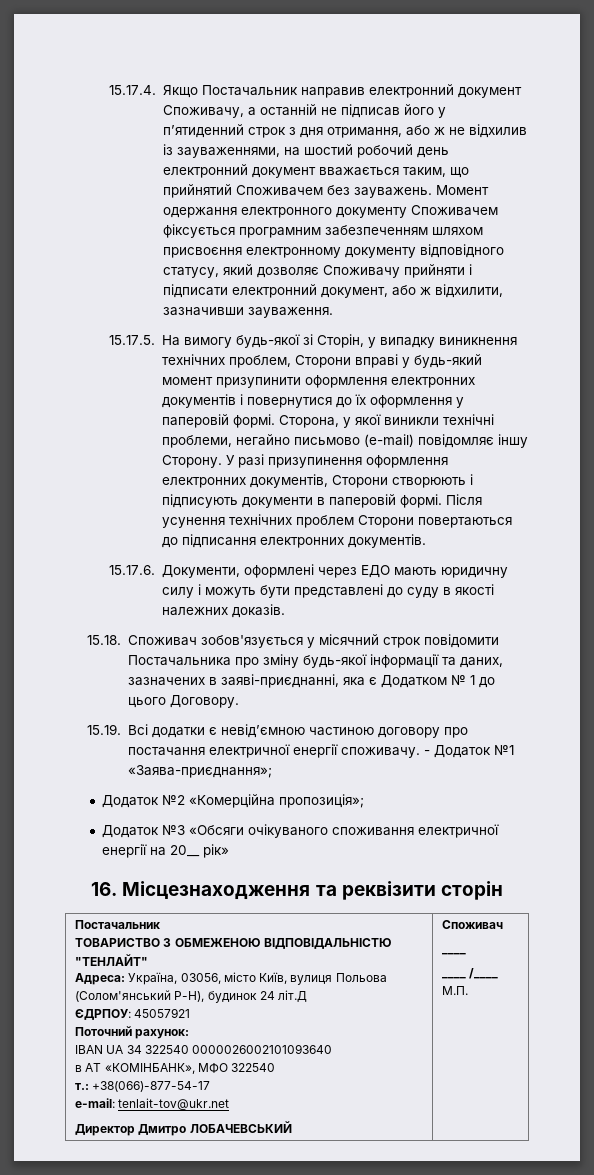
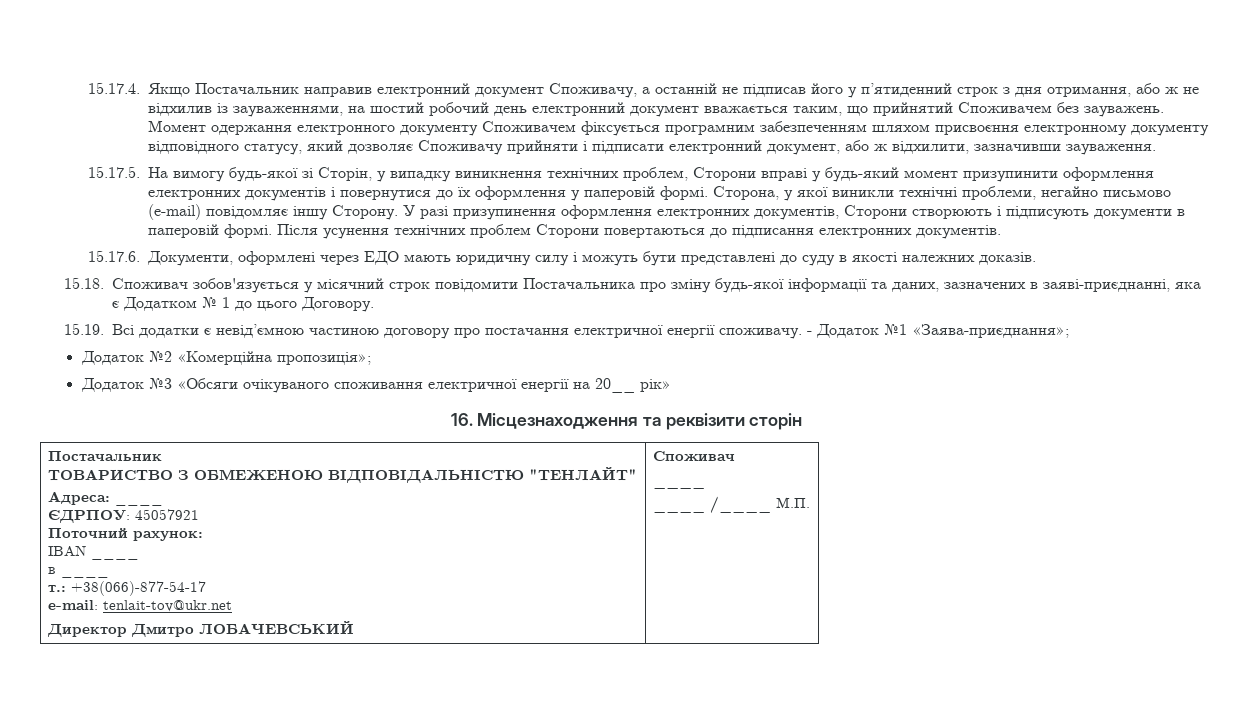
- Адреса: Україна, 03056, місто Київ, вулиця Польова (Солом'янський Р-Н), будинок 24 літ.Д
+ Адреса: ____
- IBAN UA 34 322540 0000026002101093640
- в АТ «КОМІНБАНК», МФО 322540
+ IBAN ____
+ в ____

